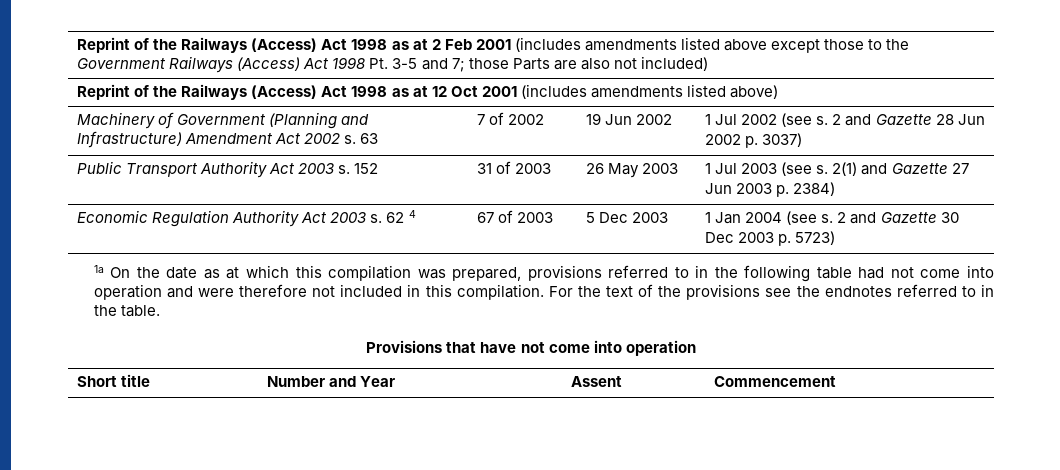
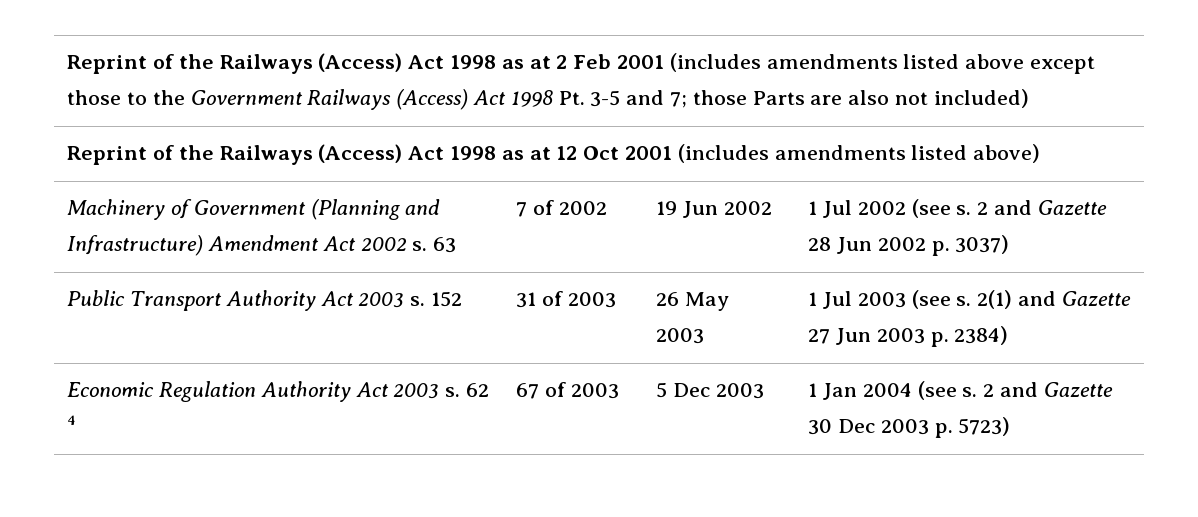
- 1a On the date as at which this compilation was prepared, provisions referred to in the following table had not come into operation and were therefore not included in this compilation. For the text of the provisions see the endnotes referred to in the table.
- Provisions that have not come into operation
- Short title | Number and Year | Assent | Commencement

